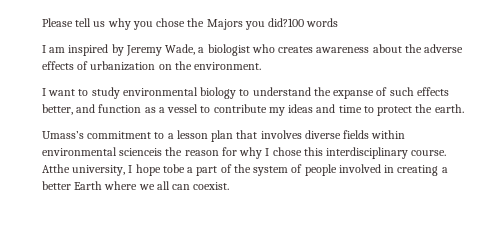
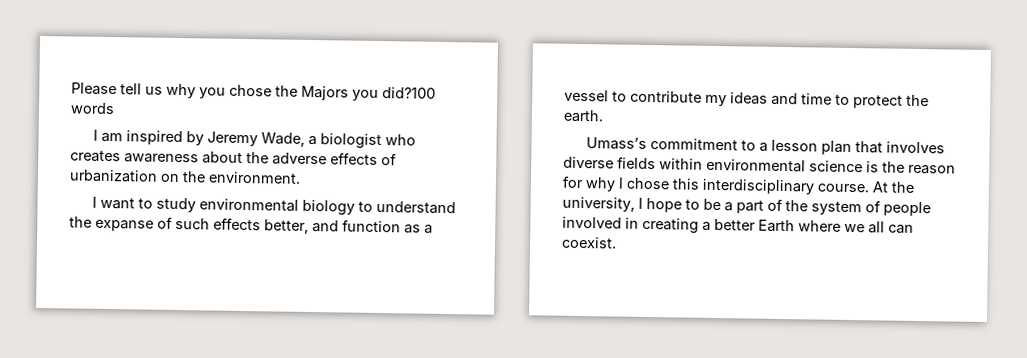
- Umass’s commitment to a lesson plan that involves diverse fields within environmental scienceis the reason for why I chose this interdisciplinary course.
+ Umass’s commitment to a lesson plan that involves diverse fields within environmental science is the reason for why I chose this interdisciplinary course.
- Atthe university, I hope tobe a part of the system of people involved in creating a better Earth where we all can coexist.
+ At the university, I hope to be a part of the system of people involved in creating a better Earth where we all can coexist.

